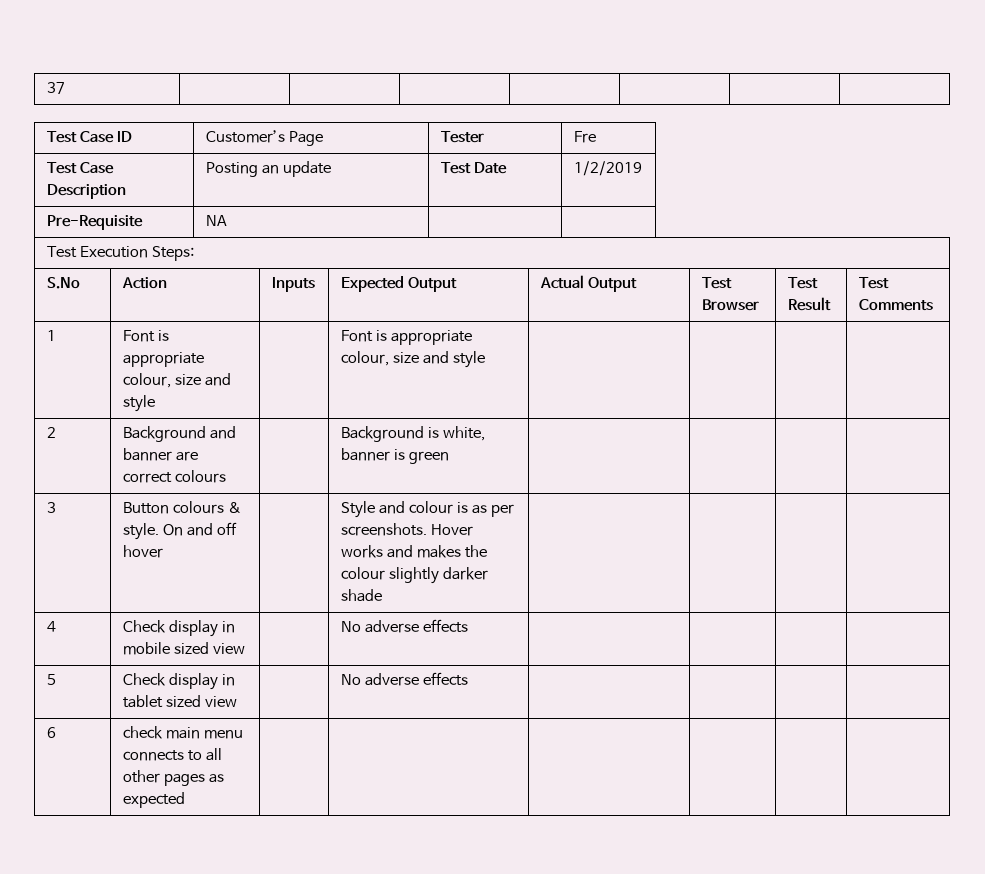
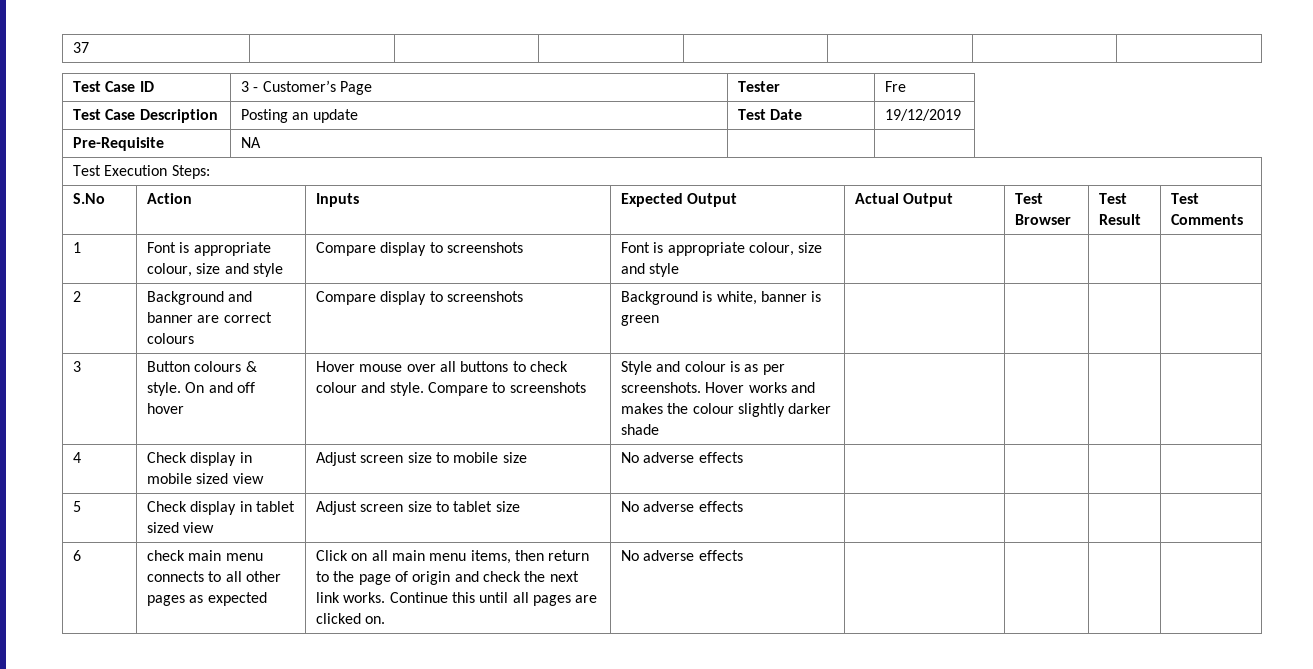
- Test Case ID | Customer’s Page | Tester | Fre
+ Test Case ID | 3 - Customer’s Page | Tester | Fre
- Test Case Description | Posting an update | Test Date | 1/2/2019
+ Test Case Description | Posting an update | Test Date | 19/12/2019
- 1 | Font is appropriate colour, size and style | | Font is appropriate colour, size and style | | | |
+ 1 | Font is appropriate colour, size and style | Compare display to screenshots | Font is appropriate colour, size and style | | | |
- 2 | Background and banner are correct colours | | Background is white, banner is green | | | |
+ 2 | Background and banner are correct colours | Compare display to screenshots | Background is white, banner is green | | | |
- 3 | Button colours & style. On and off hover | | Style and colour is as per screenshots. Hover works and makes the colour slightly darker shade | | | |
+ 3 | Button colours & style. On and off hover | Hover mouse over all buttons to check colour and style. Compare to screenshots | Style and colour is as per screenshots. Hover works and makes the colour slightly darker shade | | | |
- 4 | Check display in mobile sized view | | No adverse effects | | | |
+ 4 | Check display in mobile sized view | Adjust screen size to mobile size | No adverse effects | | | |
- 5 | Check display in tablet sized view | | No adverse effects | | | |
+ 5 | Check display in tablet sized view | Adjust screen size to tablet size | No adverse effects | | | |
+ Click on all main menu items, then return to the page of origin and check the next link works. Continue this until all pages are clicked on. | No adverse effects

